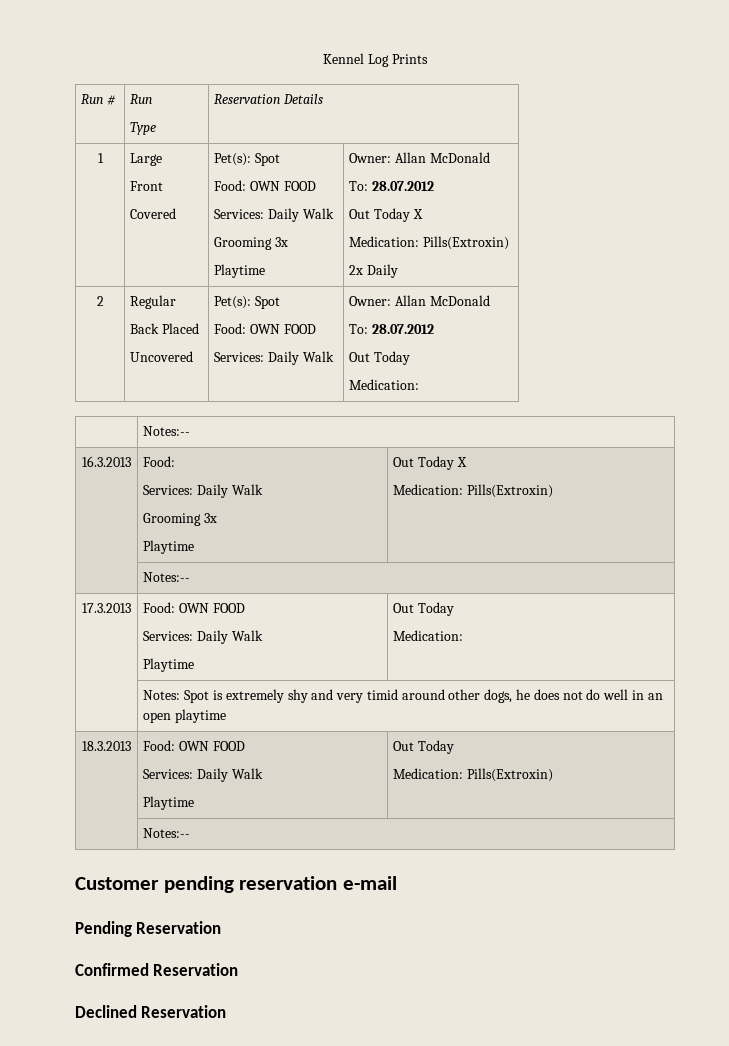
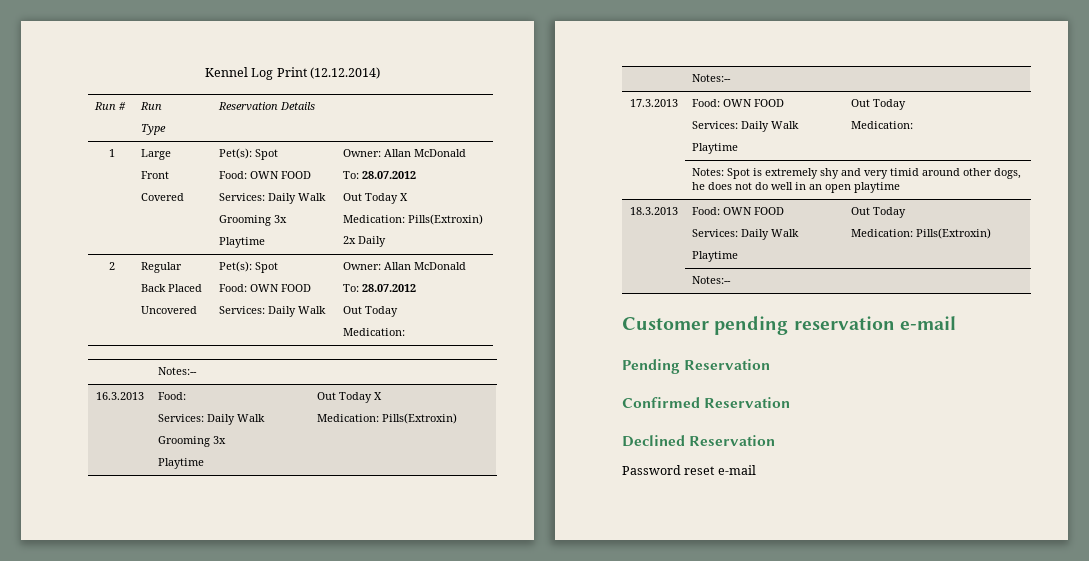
- Kennel Log Prints
+ Kennel Log Print (12.12.2014)
+ Password reset e-mail

